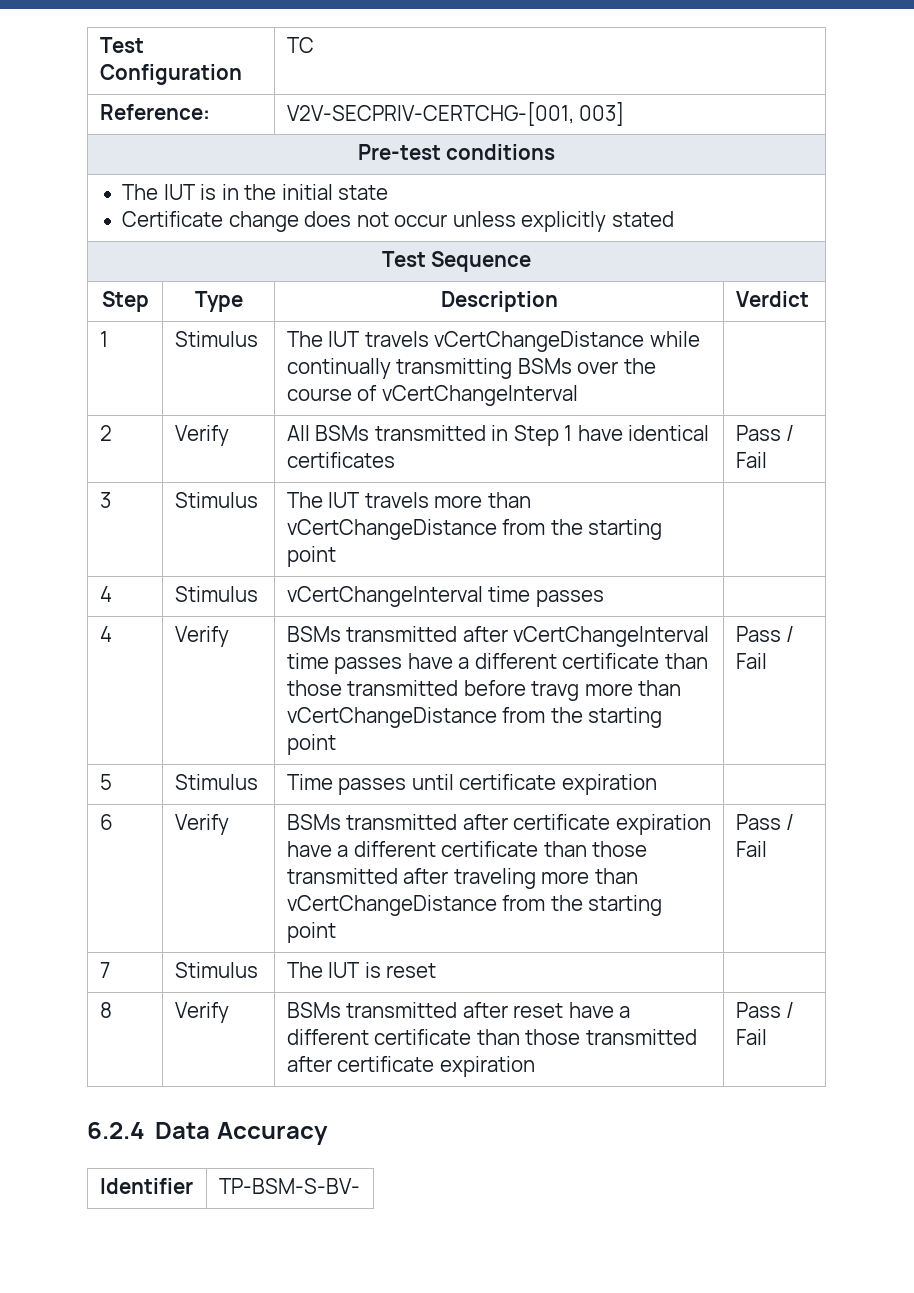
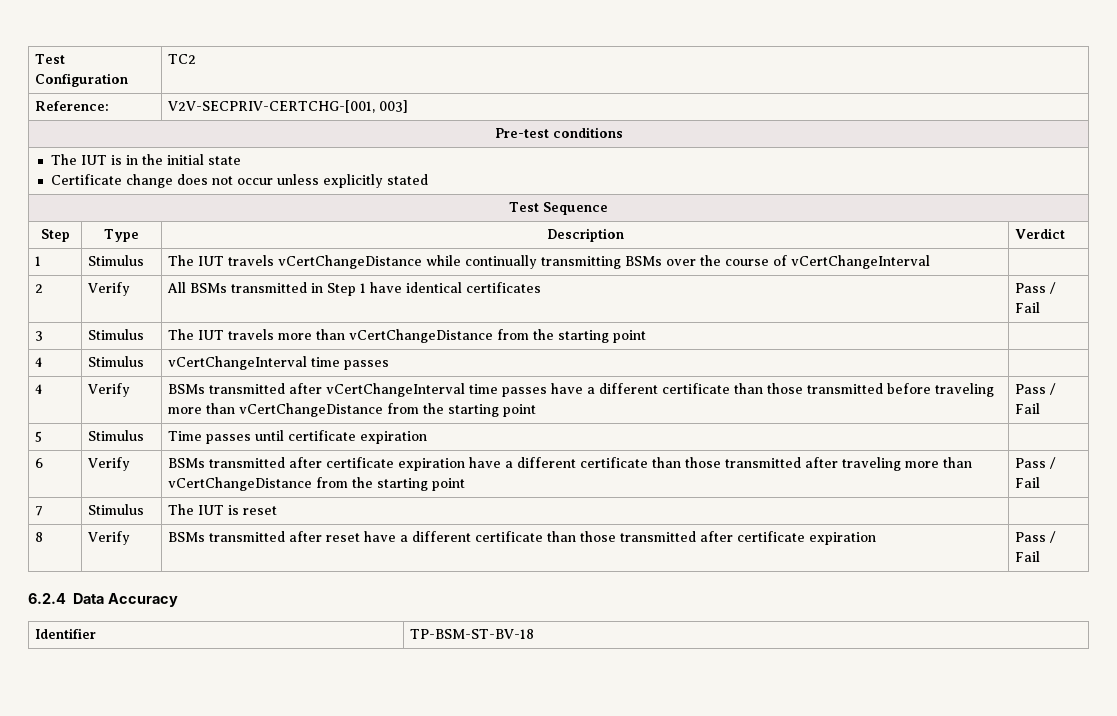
- Test Configuration | TC
+ Test Configuration | TC2
- 4 | Verify | BSMs transmitted after vCertChangeInterval time passes have a different certificate than those transmitted before travg more than vCertChangeDistance from the starting point | Pass / Fail
+ 4 | Verify | BSMs transmitted after vCertChangeInterval time passes have a different certificate than those transmitted before traveling more than vCertChangeDistance from the starting point | Pass / Fail
- Identifier | TP-BSM-S-BV-
+ Identifier | TP-BSM-ST-BV-18

